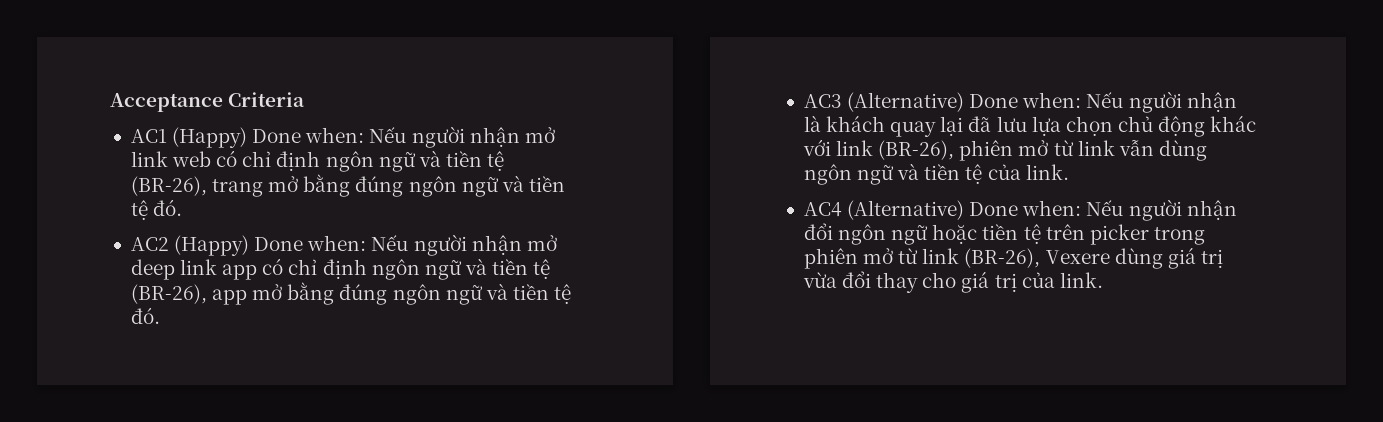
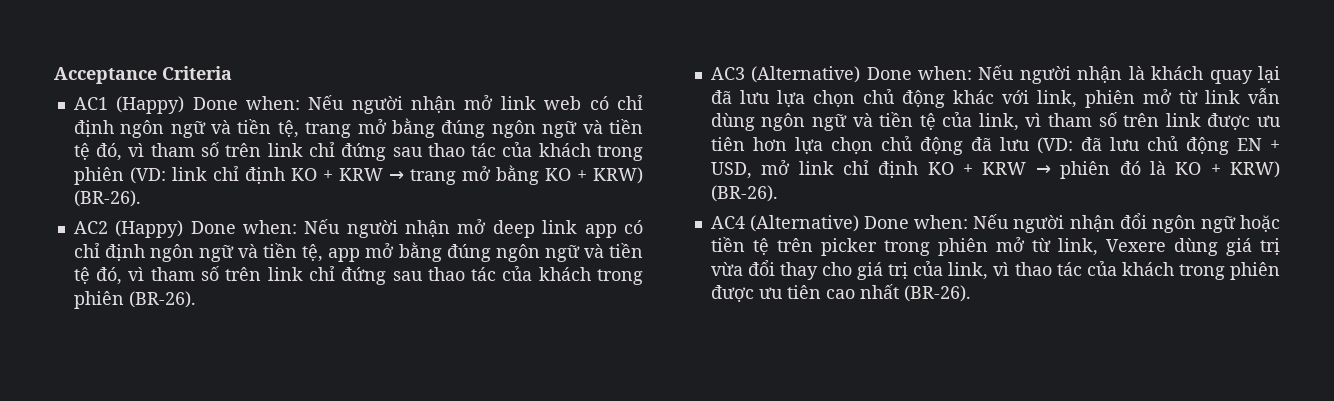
- AC1 (Happy) Done when: Nếu người nhận mở link web có chỉ định ngôn ngữ và tiền tệ (BR-26), trang mở bằng đúng ngôn ngữ và tiền tệ đó.
+ AC1 (Happy) Done when: Nếu người nhận mở link web có chỉ định ngôn ngữ và tiền tệ, trang mở bằng đúng ngôn ngữ và tiền tệ đó, vì tham số trên link chỉ đứng sau thao tác của khách trong phiên (VD: link chỉ định KO + KRW → trang mở bằng KO + KRW) (BR-26).
- AC2 (Happy) Done when: Nếu người nhận mở deep link app có chỉ định ngôn ngữ và tiền tệ (BR-26), app mở bằng đúng ngôn ngữ và tiền tệ đó.
+ AC2 (Happy) Done when: Nếu người nhận mở deep link app có chỉ định ngôn ngữ và tiền tệ, app mở bằng đúng ngôn ngữ và tiền tệ đó, vì tham số trên link chỉ đứng sau thao tác của khách trong phiên (BR-26).
- AC3 (Alternative) Done when: Nếu người nhận là khách quay lại đã lưu lựa chọn chủ động khác với link (BR-26), phiên mở từ link vẫn dùng ngôn ngữ và tiền tệ của link.
+ AC3 (Alternative) Done when: Nếu người nhận là khách quay lại đã lưu lựa chọn chủ động khác với link, phiên mở từ link vẫn dùng ngôn ngữ và tiền tệ của link, vì tham số trên link được ưu tiên hơn lựa chọn chủ động đã lưu (VD: đã lưu chủ động EN + USD, mở link chỉ định KO + KRW → phiên đó là KO + KRW) (BR-26).
- AC4 (Alternative) Done when: Nếu người nhận đổi ngôn ngữ hoặc tiền tệ trên picker trong phiên mở từ link (BR-26), Vexere dùng giá trị vừa đổi thay cho giá trị của link.
+ AC4 (Alternative) Done when: Nếu người nhận đổi ngôn ngữ hoặc tiền tệ trên picker trong phiên mở từ link, Vexere dùng giá trị vừa đổi thay cho giá trị của link, vì thao tác của khách trong phiên được ưu tiên cao nhất (BR-26).

